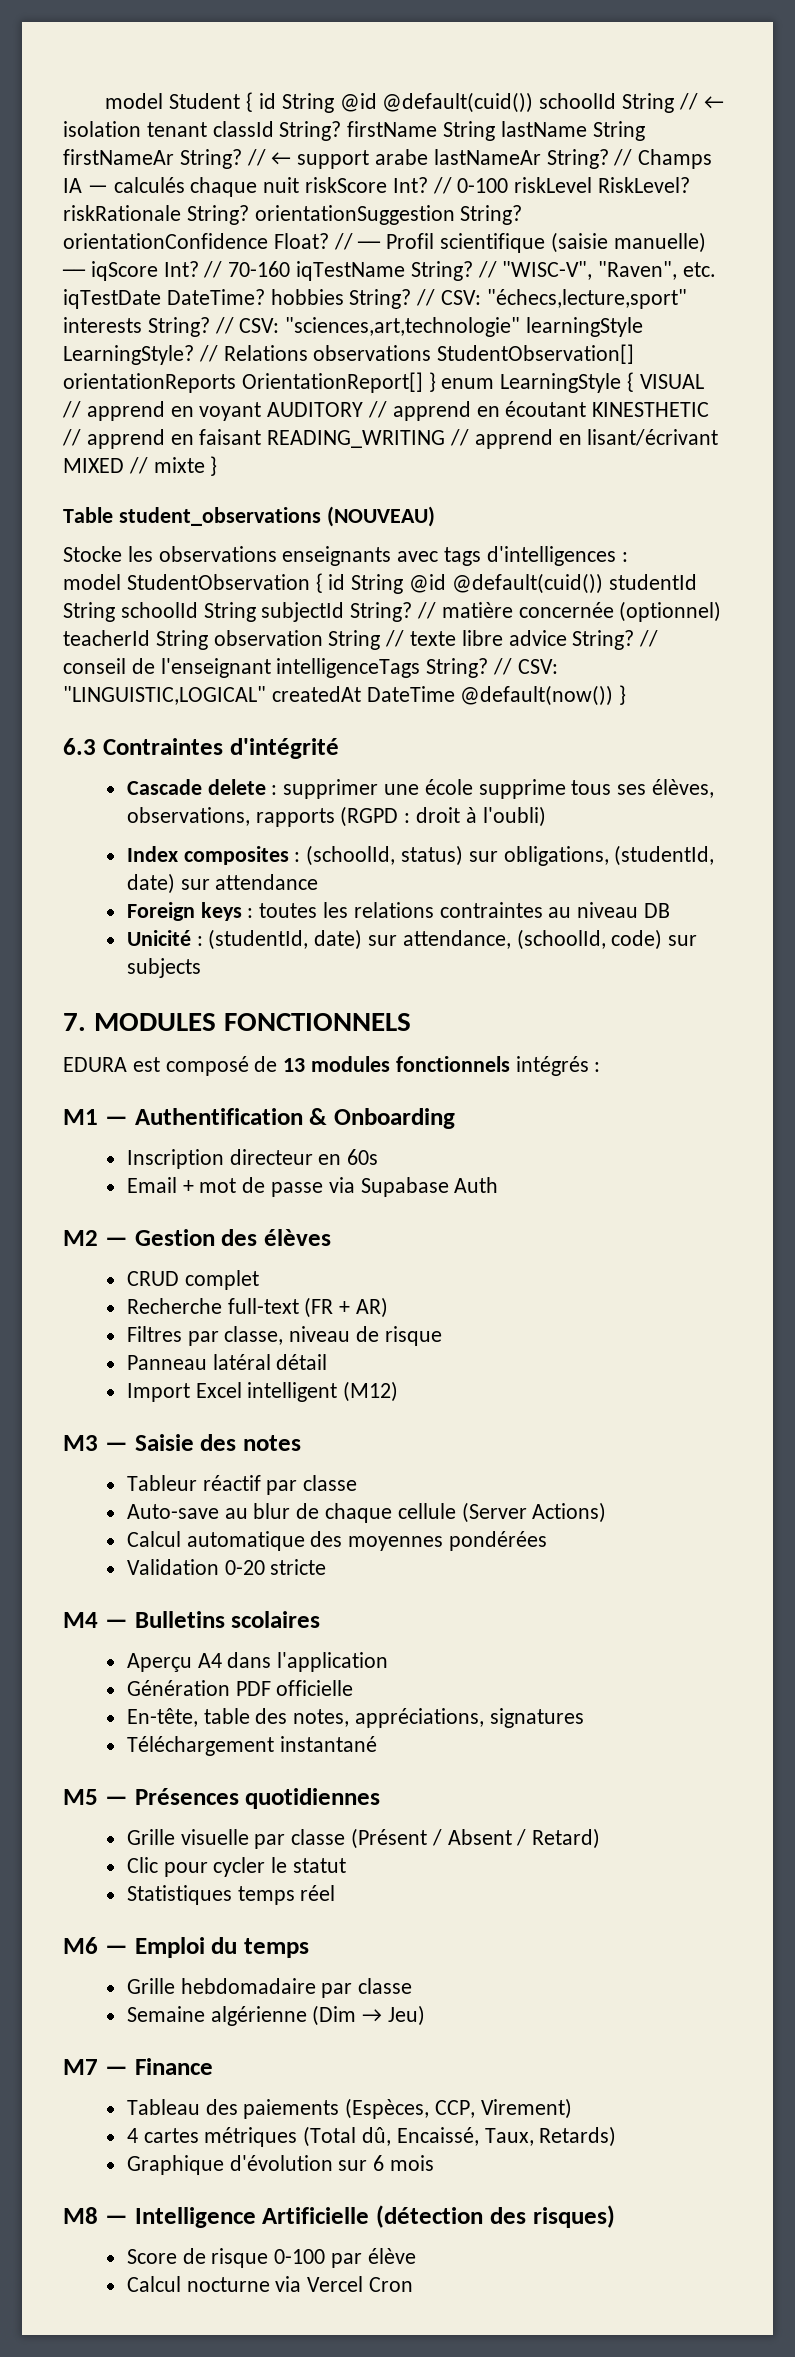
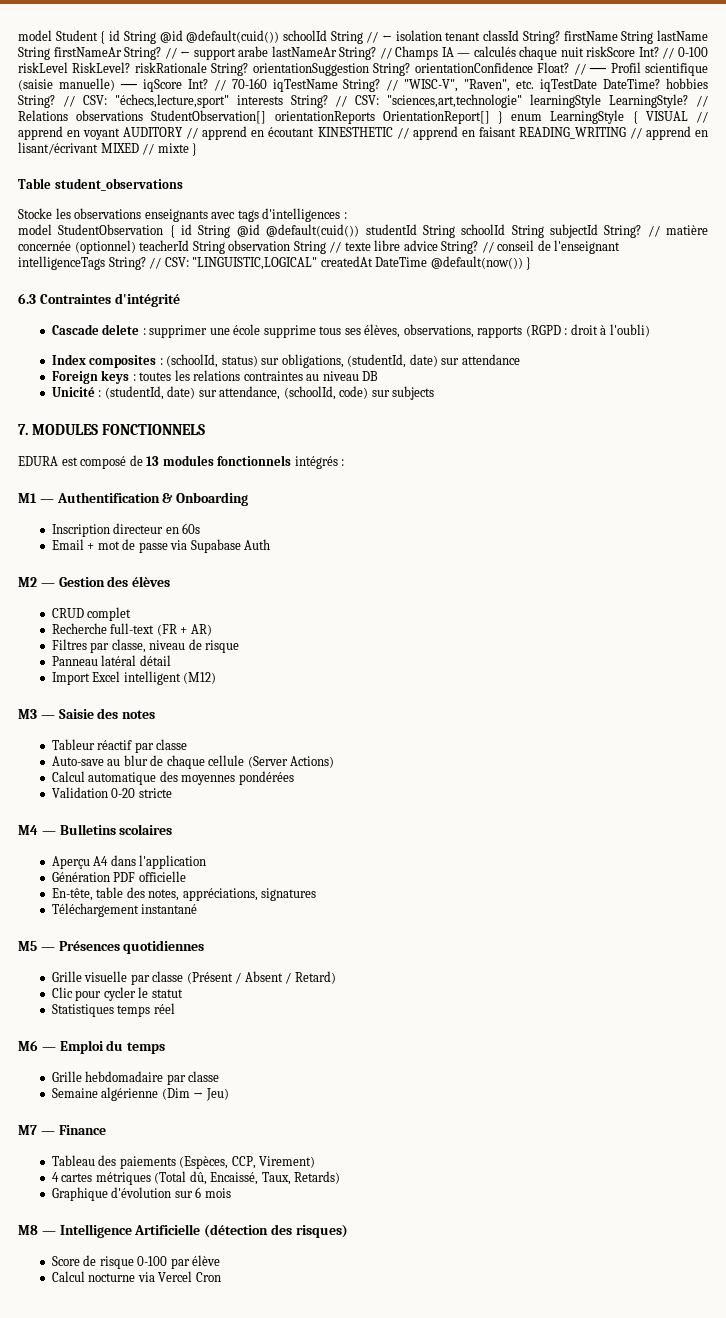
- Table student_observations (NOUVEAU)
+ Table student_observations

